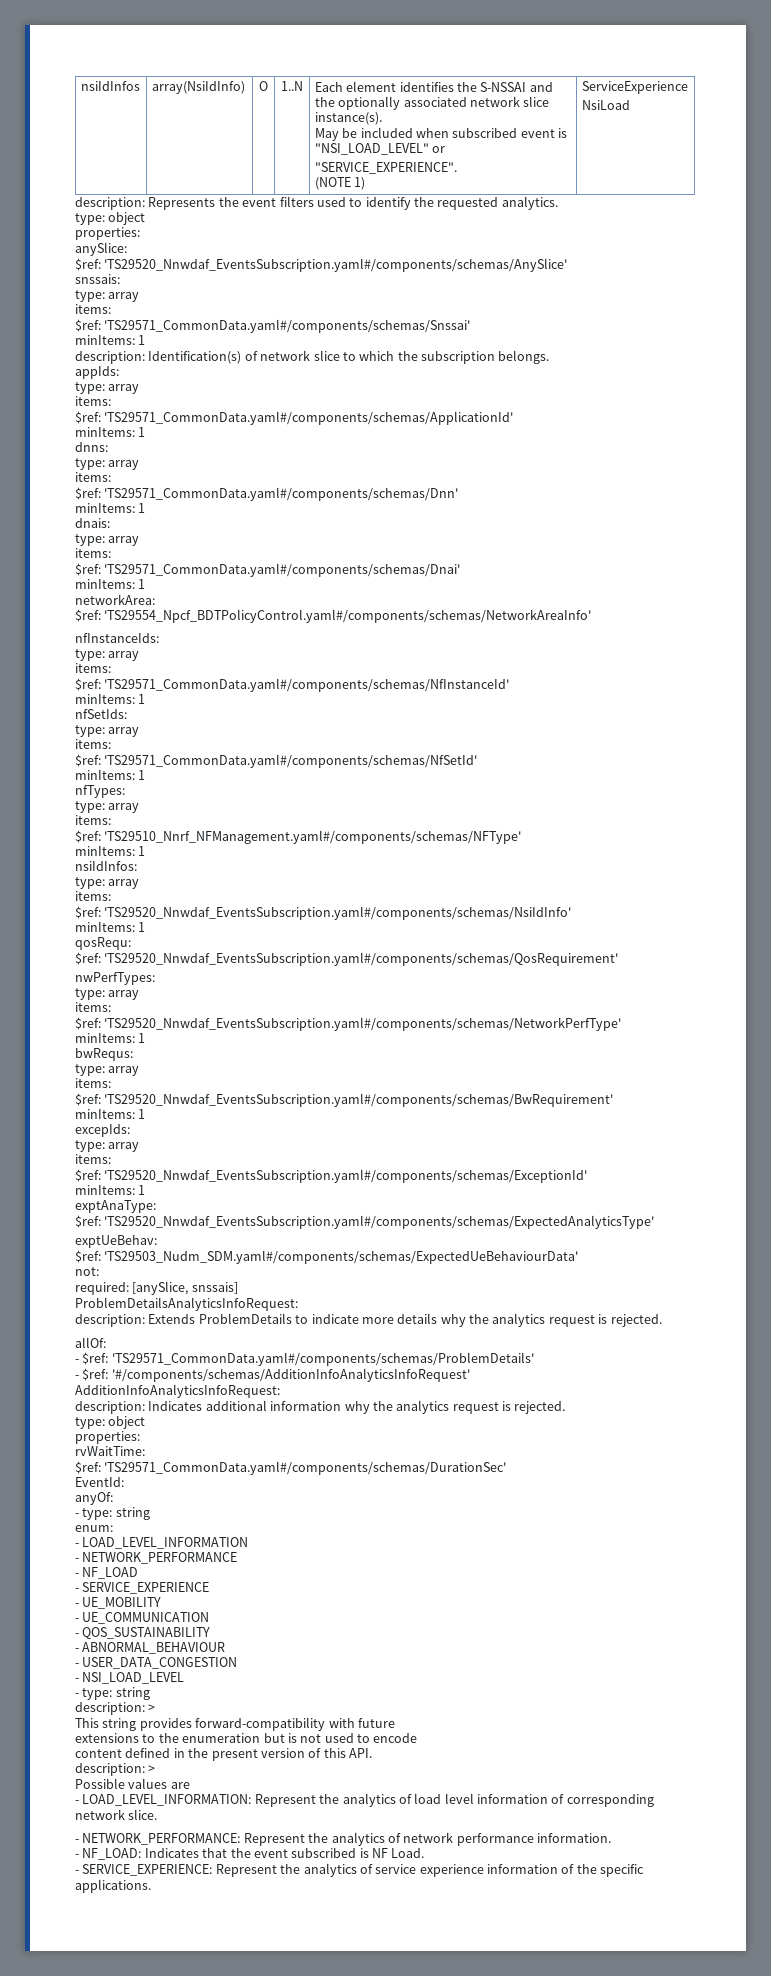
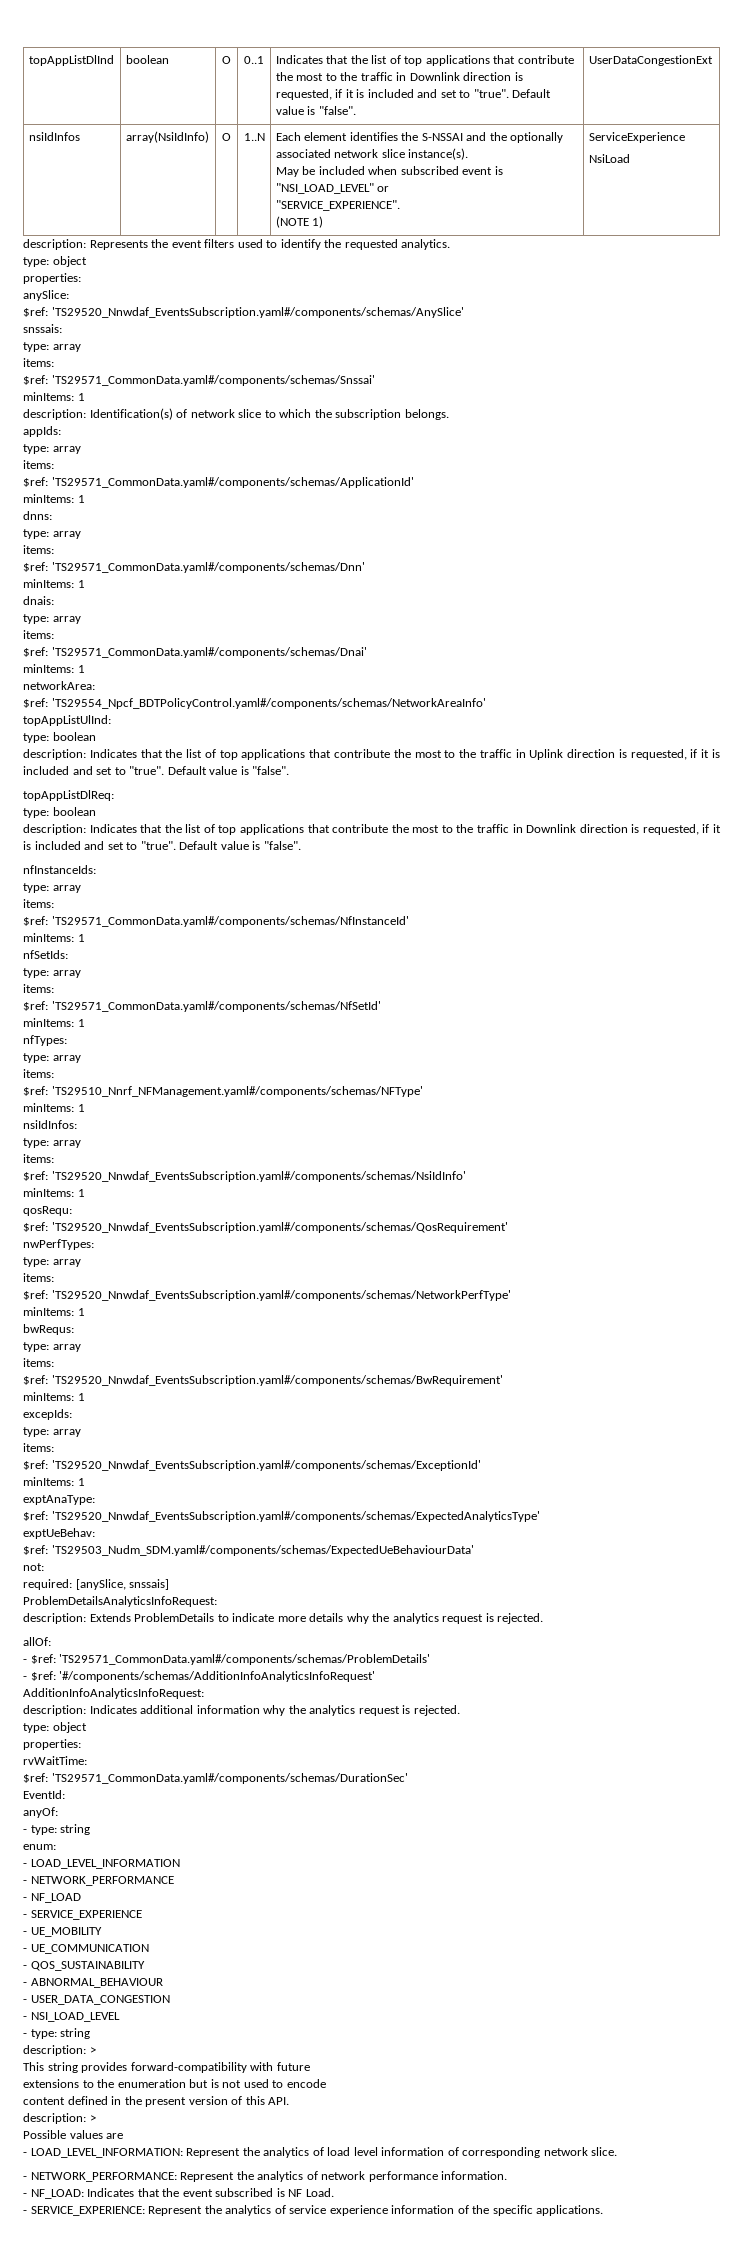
+ topAppListDlInd | boolean | O | 0..1 | Indicates that the list of top applications that contribute the most to the traffic in Downlink direction is requested, if it is included and set to "true". Default value is "false". | UserDataCongestionExt
+ topAppListUlInd:
+ type: boolean
+ description: Indicates that the list of top applications that contribute the most to the traffic in Uplink direction is requested, if it is included and set to "true". Default value is "false".
+ topAppListDlReq:
+ type: boolean
+ description: Indicates that the list of top applications that contribute the most to the traffic in Downlink direction is requested, if it is included and set to "true". Default value is "false".

